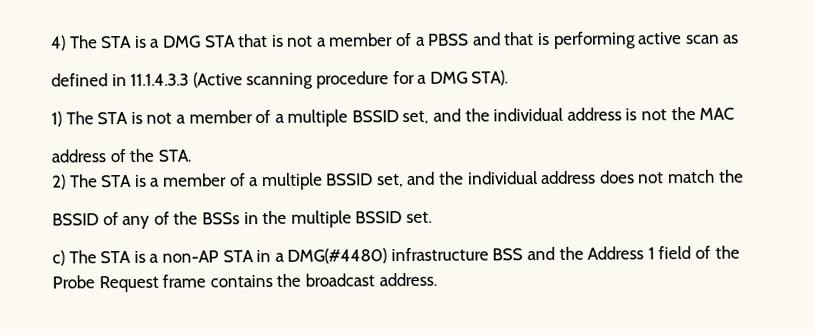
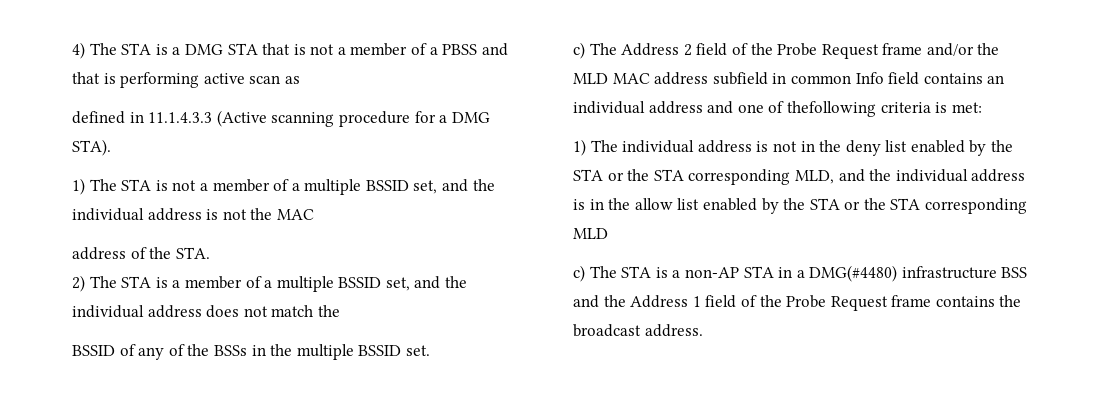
+ c) The Address 2 field of the Probe Request frame and/or the MLD MAC address subfield in common Info field contains an individual address and one of thefollowing criteria is met:
+ 1) The individual address is not in the deny list enabled by the STA or the STA corresponding MLD, and the individual address is in the allow list enabled by the STA or the STA corresponding MLD

